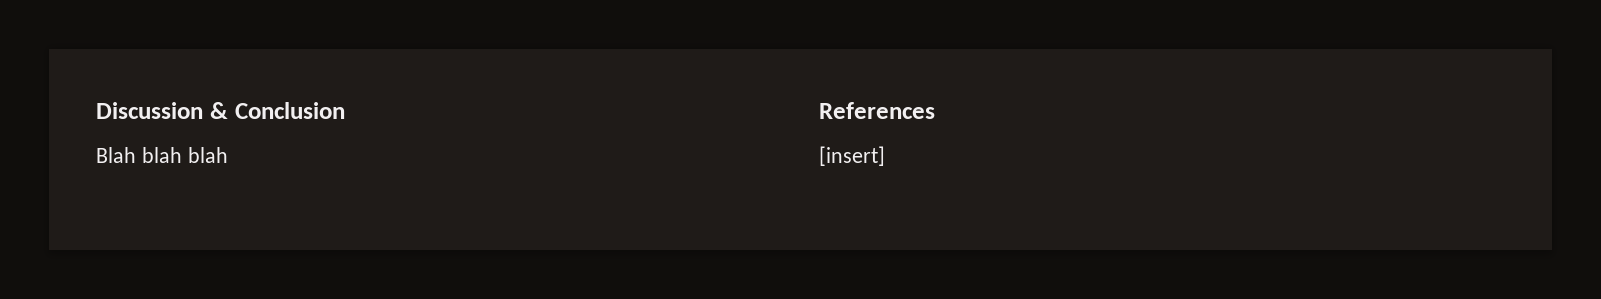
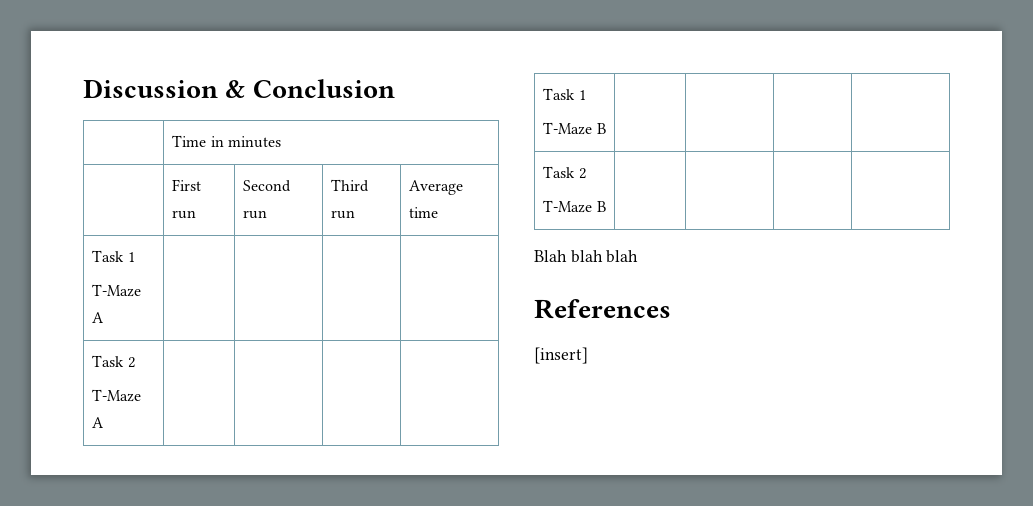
+ | Time in minutes
+ | First run | Second run | Third run | Average time
+ Task 1
+ T-Maze A | | | |
+ Task 2
+ T-Maze A | | | |
+ Task 1
+ T-Maze B | | | |
+ Task 2
+ T-Maze B | | | |

